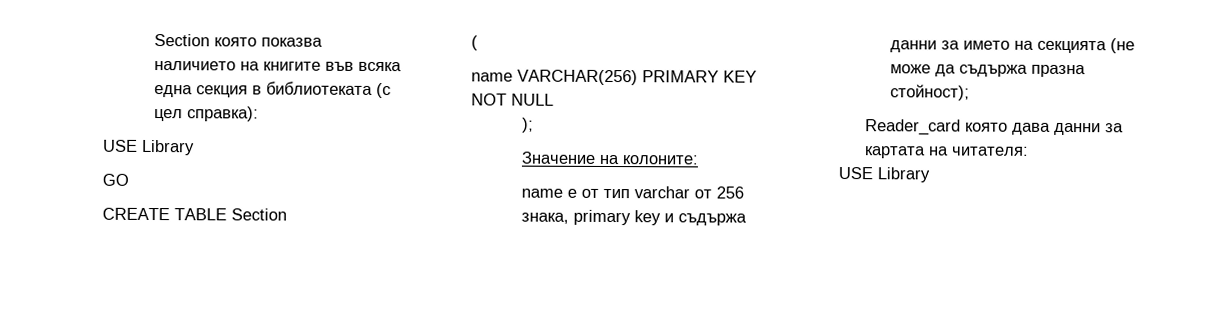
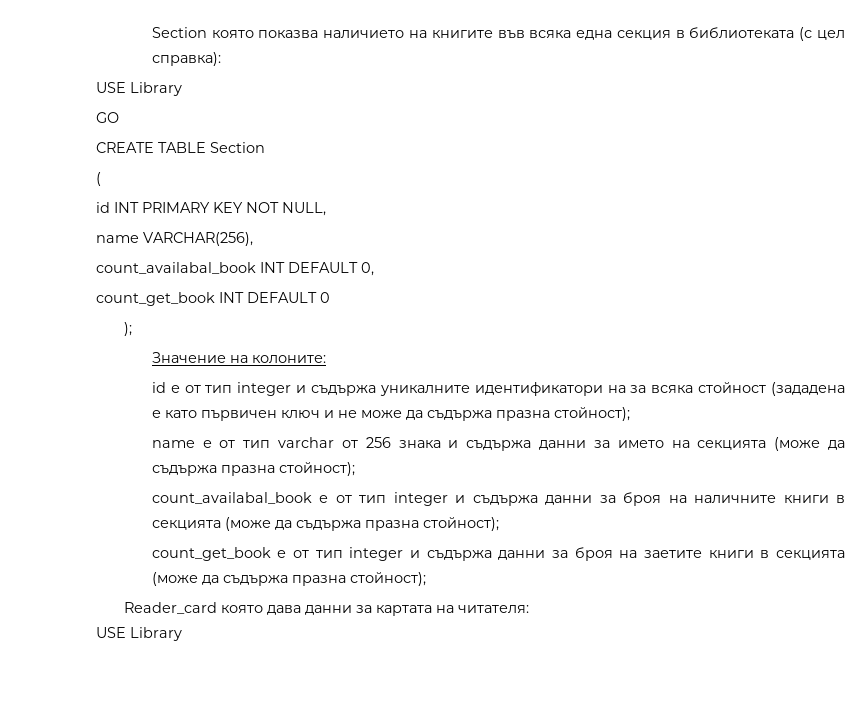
- name VARCHAR(256) PRIMARY KEY NOT NULL
+ id INT PRIMARY KEY NOT NULL,
+ name VARCHAR(256),
+ count_availabal_book INT DEFAULT 0,
+ count_get_book INT DEFAULT 0
  );
  Значение на колоните:
+ id е от тип integer и съдържа уникалните идентификатори на за всяка стойност (зададена е като първичен ключ и не може да съдържа празна стойност);
- name е от тип varchar от 256 знака, primary key и съдържа данни за името на секцията (не може да съдържа празна стойност);
+ name е от тип varchar от 256 знака и съдържа данни за името на секцията (може да съдържа празна стойност);
+ count_availabal_book е от тип integer и съдържа данни за броя на наличните книги в секцията (може да съдържа празна стойност);
+ count_get_book е от тип integer и съдържа данни за броя на заетите книги в секцията (може да съдържа празна стойност);

